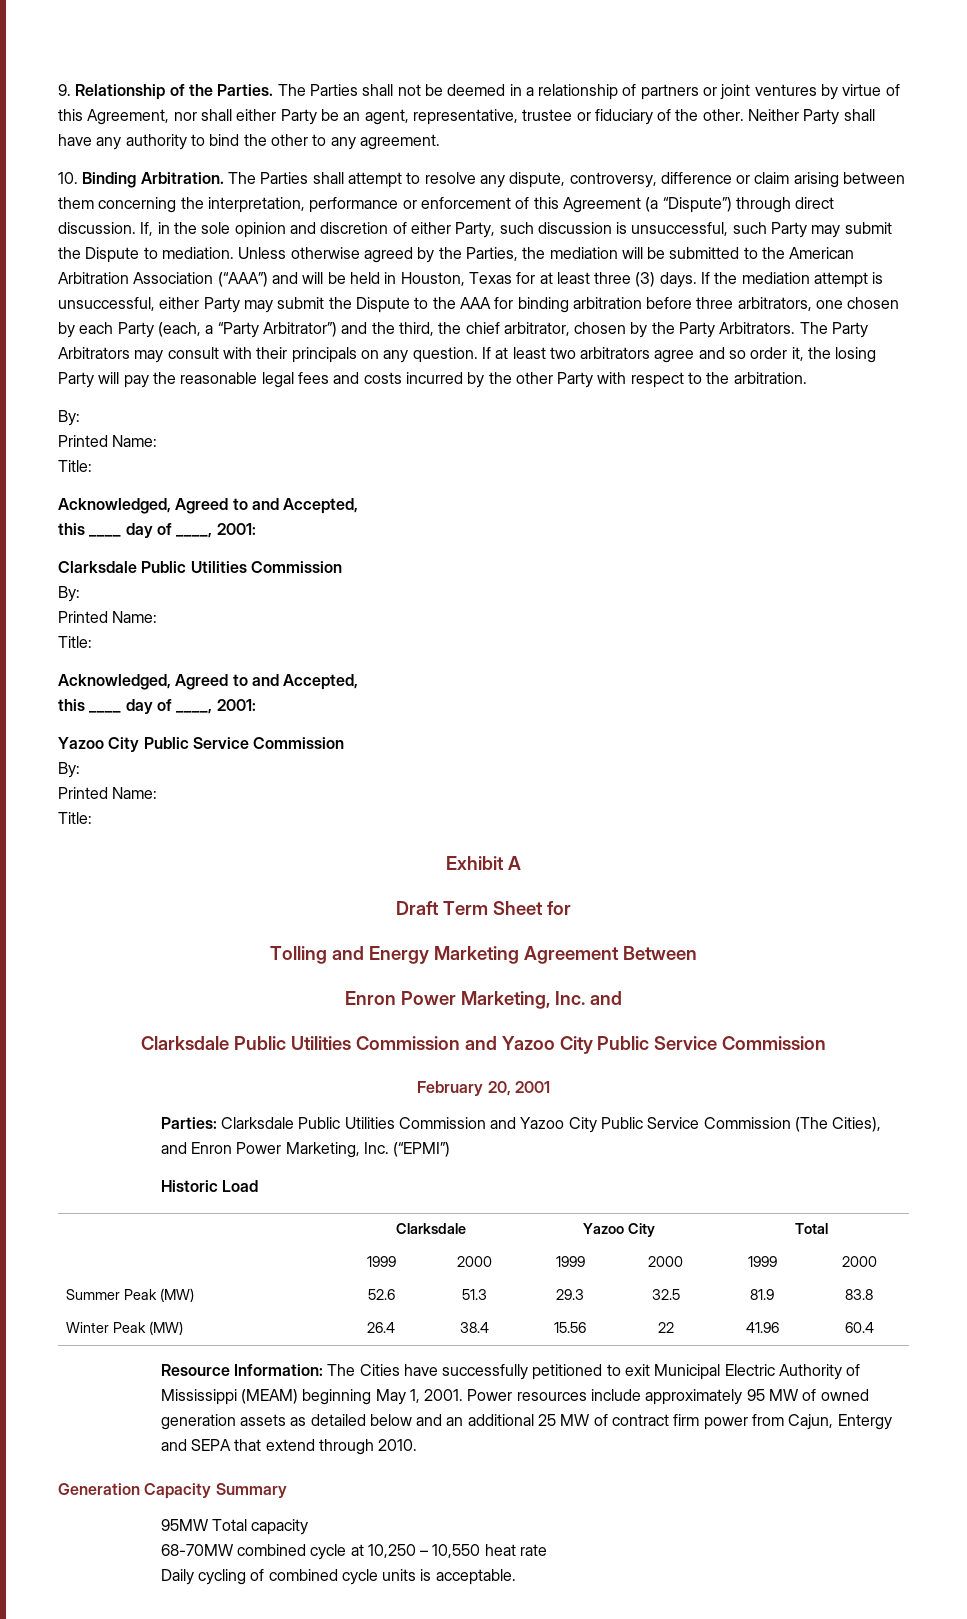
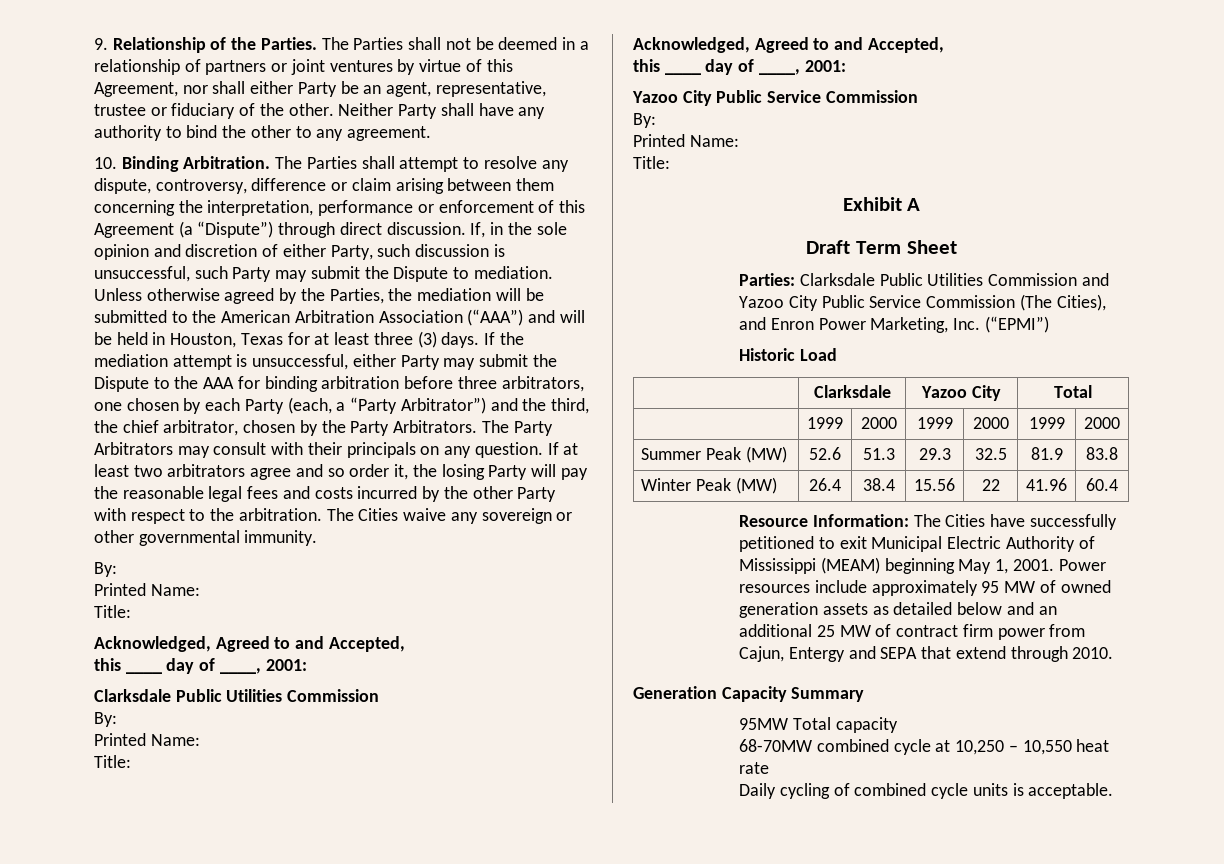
+ The Cities waive any sovereign or other governmental immunity.
- Draft Term Sheet for
- Tolling and Energy Marketing Agreement Between
- Enron Power Marketing, Inc. and
- Clarksdale Public Utilities Commission and Yazoo City Public Service Commission
- February 20, 2001
+ Draft Term Sheet

